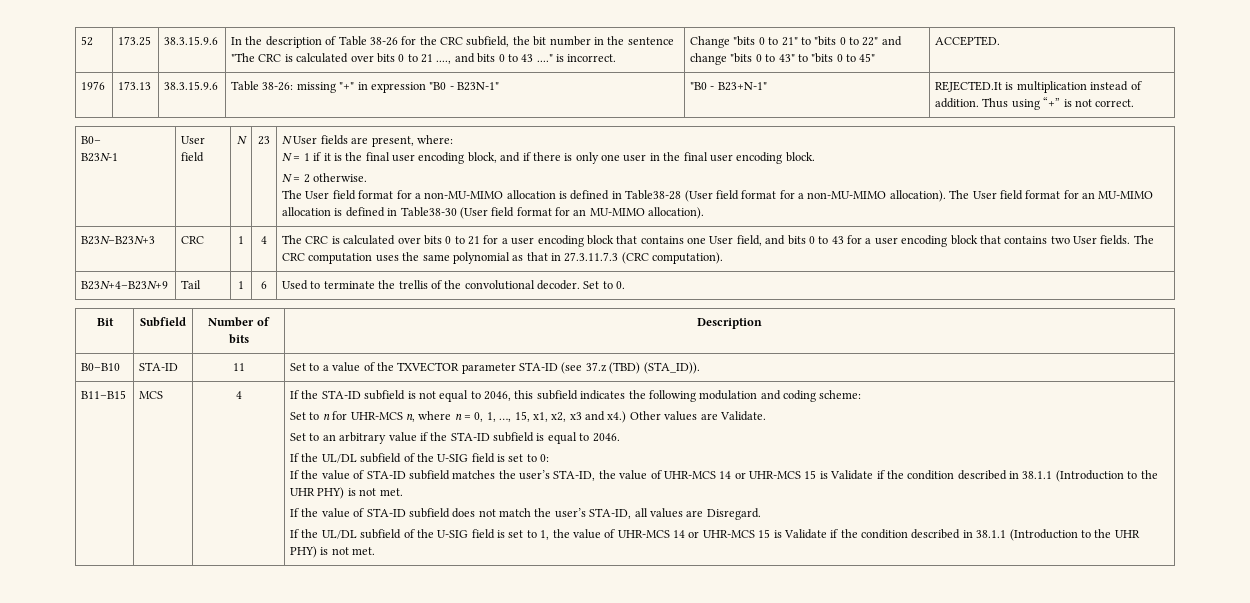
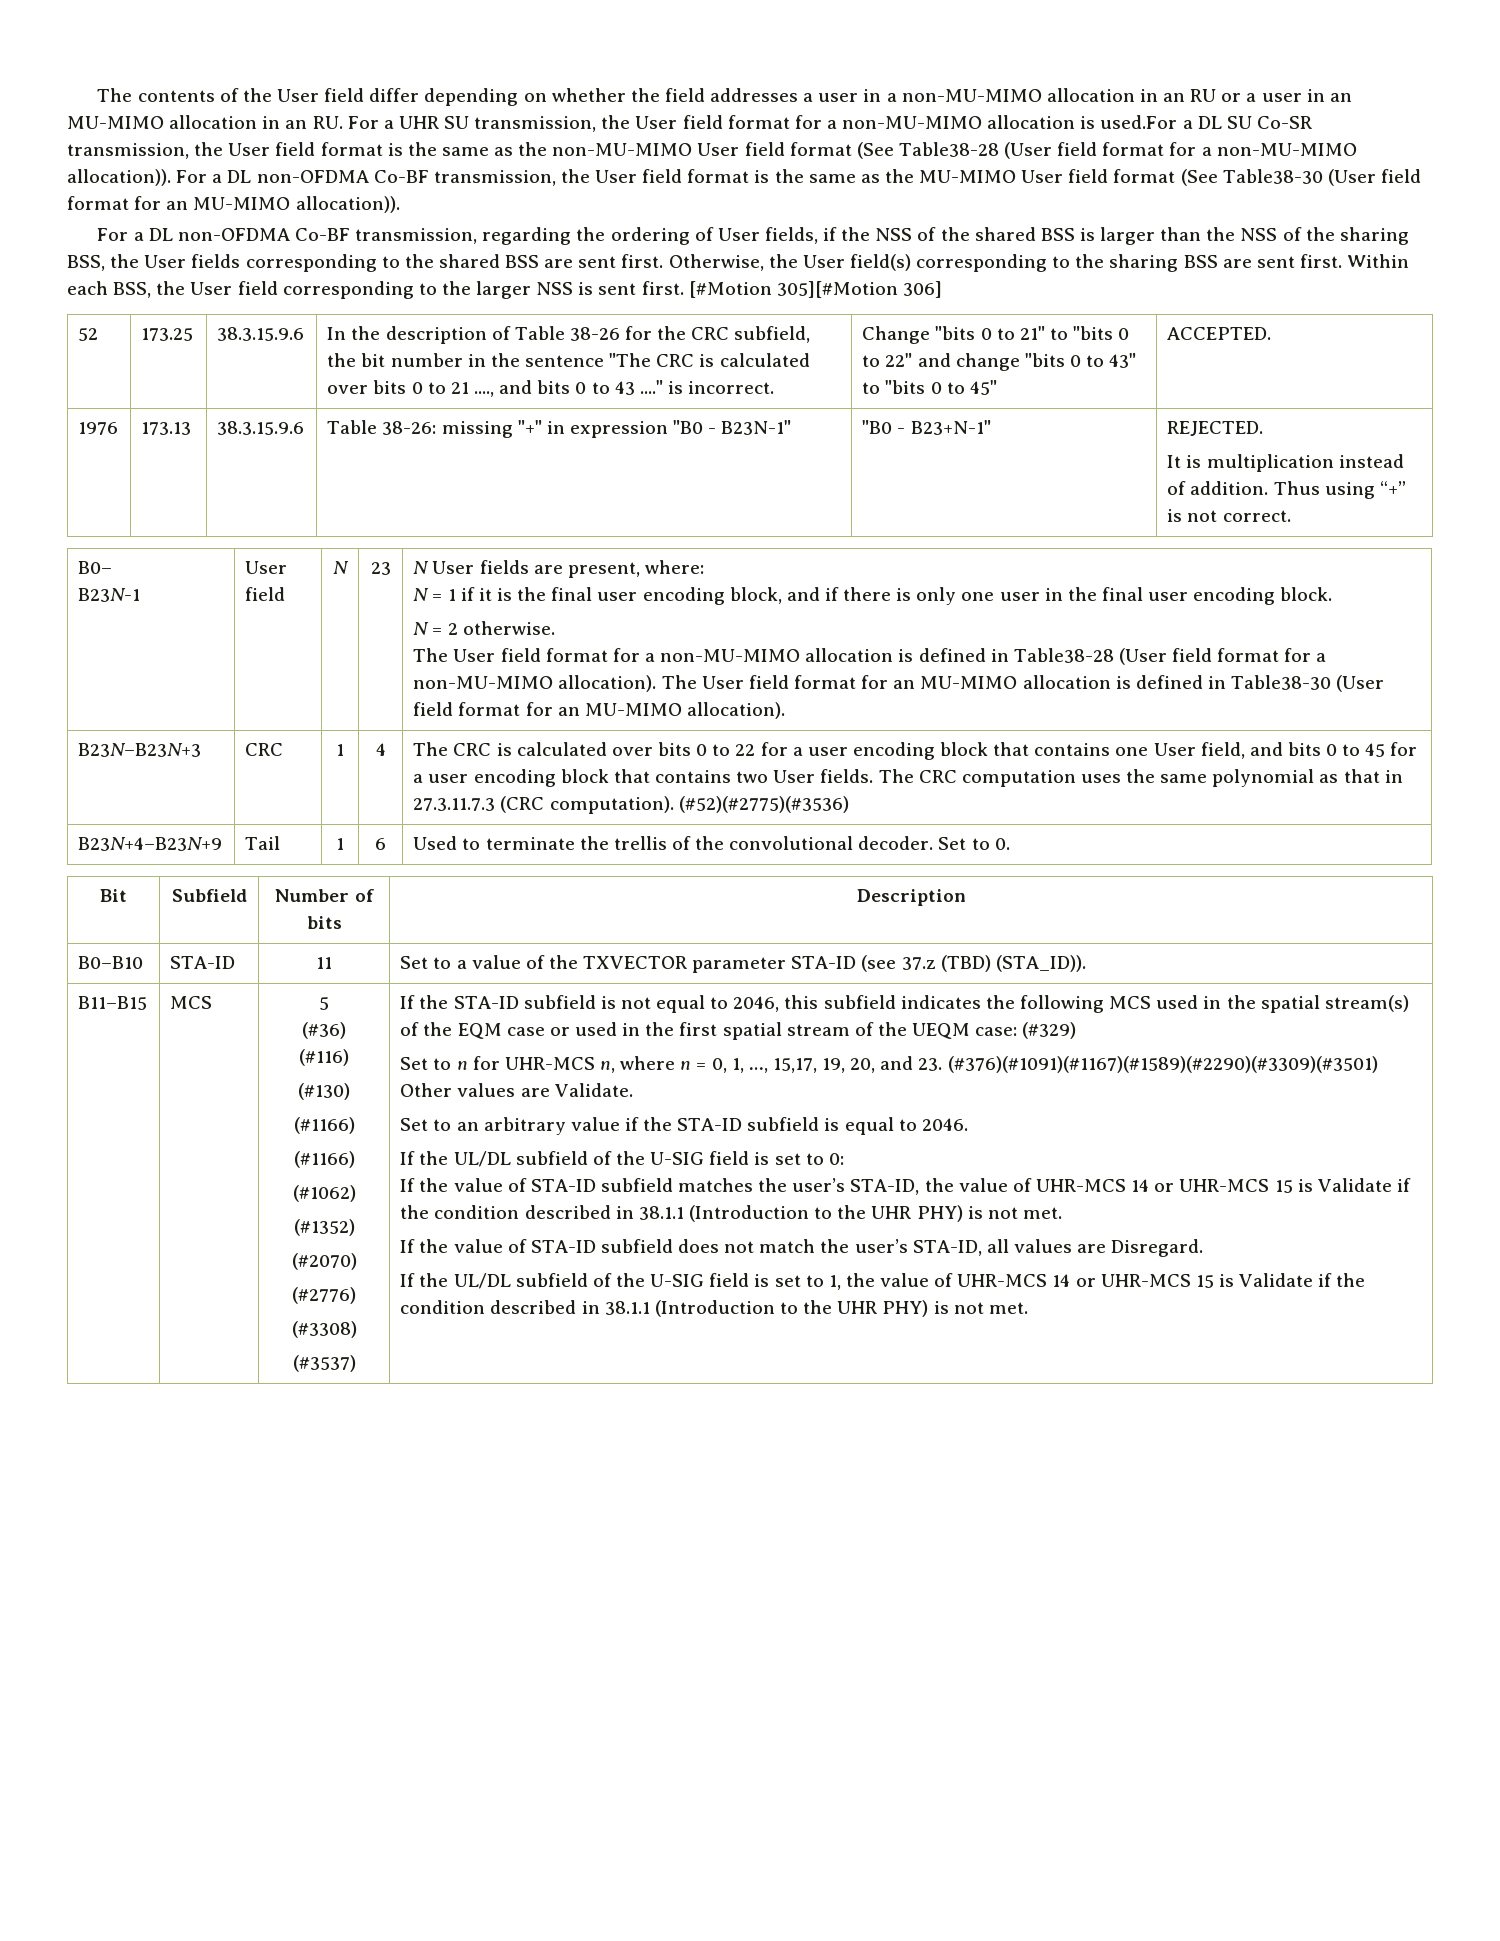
+ The contents of the User field differ depending on whether the field addresses a user in a non-MU-MIMO allocation in an RU or a user in an MU-MIMO allocation in an RU. For a UHR SU transmission, the User field format for a non-MU-MIMO allocation is used.For a DL SU Co-SR transmission, the User field format is the same as the non-MU-MIMO User field format (See Table38-28 (User field format for a non-MU-MIMO allocation)). For a DL non-OFDMA Co-BF transmission, the User field format is the same as the MU-MIMO User field format (See Table38-30 (User field format for an MU-MIMO allocation)).
+ For a DL non-OFDMA Co-BF transmission, regarding the ordering of User fields, if the NSS of the shared BSS is larger than the NSS of the sharing BSS, the User fields corresponding to the shared BSS are sent first. Otherwise, the User field(s) corresponding to the sharing BSS are sent first. Within each BSS, the User field corresponding to the larger NSS is sent first. [#Motion 305][#Motion 306]
- 1976 | 173.13 | 38.3.15.9.6 | Table 38-26: missing "+" in expression "B0 - B23N-1" | "B0 - B23+N-1" | REJECTED.It is multiplication instead of addition. Thus using “+” is not correct.
+ 1976 | 173.13 | 38.3.15.9.6 | Table 38-26: missing "+" in expression "B0 - B23N-1" | "B0 - B23+N-1" | REJECTED.
+ It is multiplication instead of addition. Thus using “+” is not correct.
- The CRC is calculated over bits 0 to 21 for a user encoding block that contains one User field, and bits 0 to 43 for a user encoding block that contains two User fields.
+ The CRC is calculated over bits 0 to 22 for a user encoding block that contains one User field, and bits 0 to 45 for a user encoding block that contains two User fields.
+ (#52)(#2775)(#3536)
- MCS | 4
+ MCS | 5
+ (#36)
+ (#116)
+ (#130)
+ (#1166)
+ (#1166)
+ (#1062)
+ (#1352)
+ (#2070)
+ (#2776)
+ (#3308)
+ (#3537)
- If the STA-ID subfield is not equal to 2046, this subfield indicates the following modulation and coding scheme:
+ If the STA-ID subfield is not equal to 2046, this subfield indicates the following MCS used in the spatial stream(s) of the EQM case or used in the first spatial stream of the UEQM case: (#329)
- Set to n for UHR-MCS n, where n = 0, 1, …, 15, x1, x2, x3 and x4.) Other values are Validate.
+ Set to n for UHR-MCS n, where n = 0, 1, …, 15,17, 19, 20, and 23. (#376)(#1091)(#1167)(#1589)(#2290)(#3309)(#3501) Other values are Validate.

